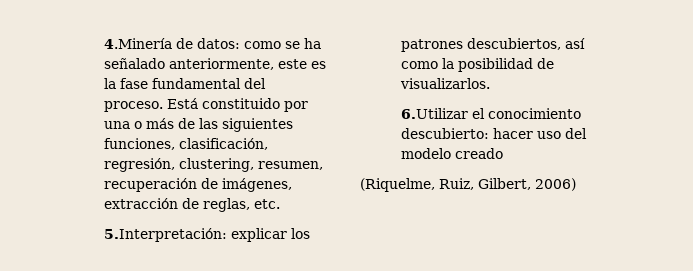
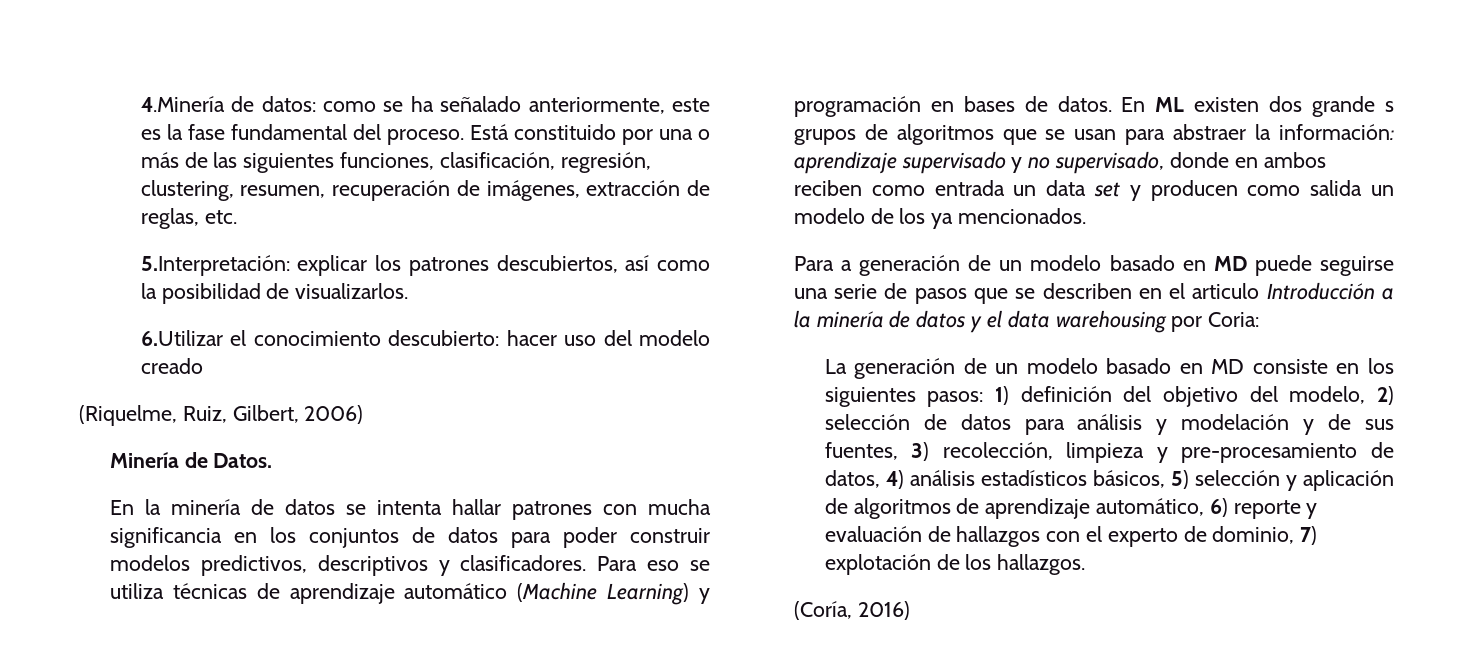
+ Minería de Datos.
+ En la minería de datos se intenta hallar patrones con mucha significancia en los conjuntos de datos para poder construir modelos predictivos, descriptivos y clasificadores. Para eso se utiliza técnicas de aprendizaje automático (Machine Learning) y programación en bases de datos. En ML existen dos grande s grupos de algoritmos que se usan para abstraer la información: aprendizaje supervisado y no supervisado, donde en ambos reciben como entrada un data set y producen como salida un modelo de los ya mencionados.
+ Para a generación de un modelo basado en MD puede seguirse una serie de pasos que se describen en el articulo Introducción a la minería de datos y el data warehousing por Coria:
+ La generación de un modelo basado en MD consiste en los siguientes pasos: 1) definición del objetivo del modelo, 2) selección de datos para análisis y modelación y de sus fuentes, 3) recolección, limpieza y pre-procesamiento de datos, 4) análisis estadísticos básicos, 5) selección y aplicación de algoritmos de aprendizaje automático, 6) reporte y evaluación de hallazgos con el experto de dominio, 7) explotación de los hallazgos.
+ (Coría, 2016)

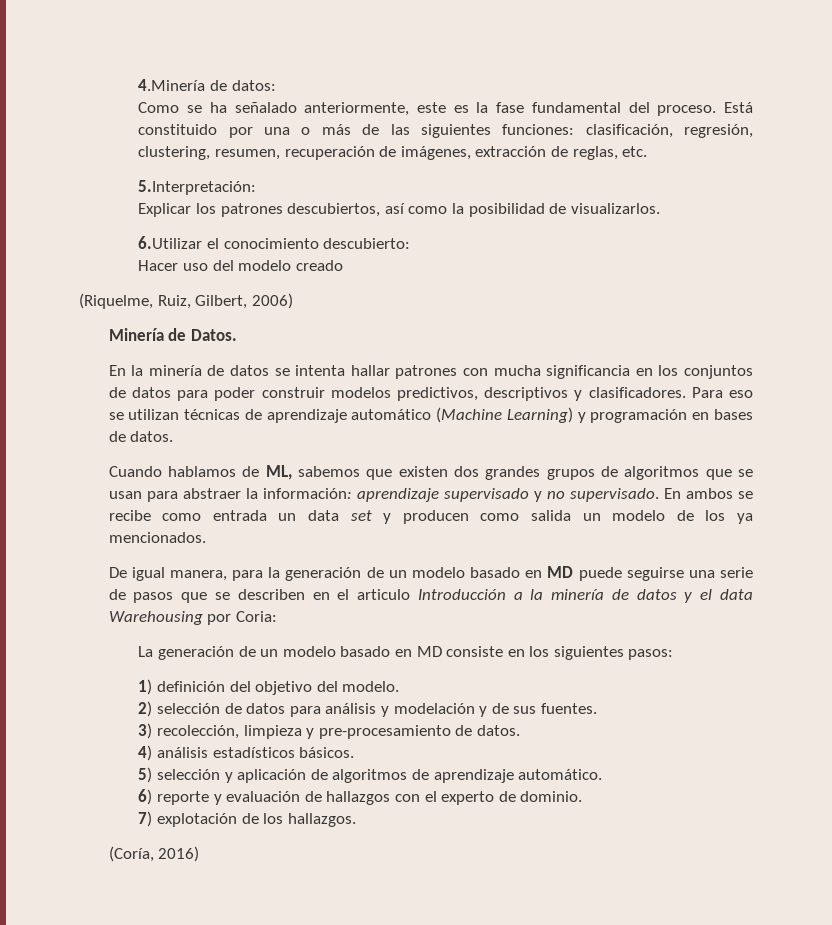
- 4.Minería de datos: como se ha señalado anteriormente, este es la fase fundamental del proceso.
+ 4.Minería de datos:
+ Como se ha señalado anteriormente, este es la fase fundamental del proceso.
- Está constituido por una o más de las siguientes funciones, clasificación, regresión, clustering, resumen, recuperación de imágenes, extracción de reglas, etc.
+ Está constituido por una o más de las siguientes funciones: clasificación, regresión, clustering, resumen, recuperación de imágenes, extracción de reglas, etc.
- 5.Interpretación: explicar los patrones descubiertos, así como la posibilidad de visualizarlos.
+ 5.Interpretación:
+ Explicar los patrones descubiertos, así como la posibilidad de visualizarlos.
- 6.Utilizar el conocimiento descubierto: hacer uso del modelo creado
+ 6.Utilizar el conocimiento descubierto:
+ Hacer uso del modelo creado
- Para eso se utiliza técnicas de aprendizaje automático (Machine Learning) y programación en bases de datos. En ML existen dos grande s grupos de algoritmos que se usan para abstraer la información: aprendizaje supervisado y no supervisado, donde en ambos reciben como entrada un data set y producen como salida un modelo de los ya mencionados.
+ Para eso se utilizan técnicas de aprendizaje automático (Machine Learning) y programación en bases de datos.
+ Cuando hablamos de ML, sabemos que existen dos grandes grupos de algoritmos que se usan para abstraer la información: aprendizaje supervisado y no supervisado. En ambos se recibe como entrada un data set y producen como salida un modelo de los ya mencionados.
- Para a generación de un modelo basado en MD puede seguirse una serie de pasos que se describen en el articulo Introducción a la minería de datos y el data warehousing por Coria:
+ De igual manera, para la generación de un modelo basado en MD puede seguirse una serie de pasos que se describen en el articulo Introducción a la minería de datos y el data Warehousing por Coria:
- La generación de un modelo basado en MD consiste en los siguientes pasos: 1) definición del objetivo del modelo, 2) selección de datos para análisis y modelación y de sus fuentes, 3) recolección, limpieza y pre-procesamiento de datos, 4) análisis estadísticos básicos, 5) selección y aplicación de algoritmos de aprendizaje automático, 6) reporte y evaluación de hallazgos con el experto de dominio, 7) explotación de los hallazgos.
+ La generación de un modelo basado en MD consiste en los siguientes pasos:
+ 1) definición del objetivo del modelo.
+ 2) selección de datos para análisis y modelación y de sus fuentes.
+ 3) recolección, limpieza y pre-procesamiento de datos.
+ 4) análisis estadísticos básicos.
+ 5) selección y aplicación de algoritmos de aprendizaje automático.
+ 6) reporte y evaluación de hallazgos con el experto de dominio.
+ 7) explotación de los hallazgos.

